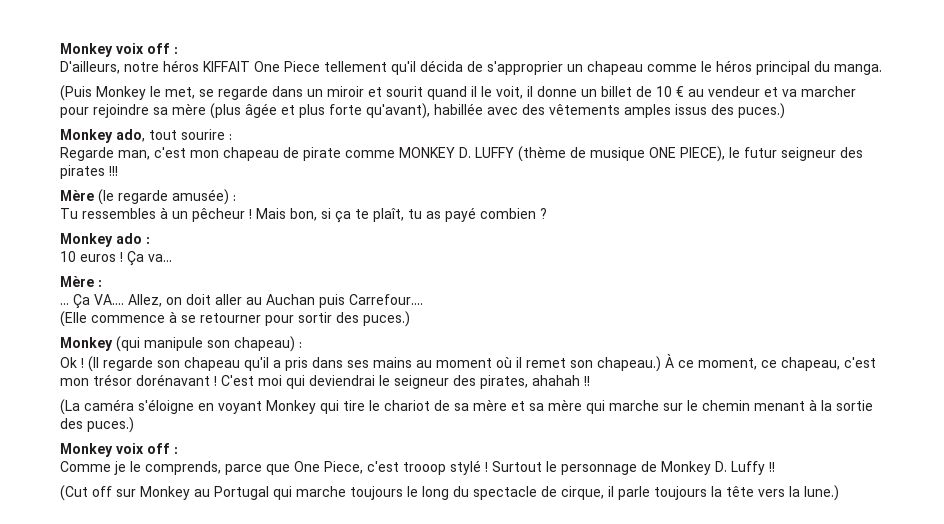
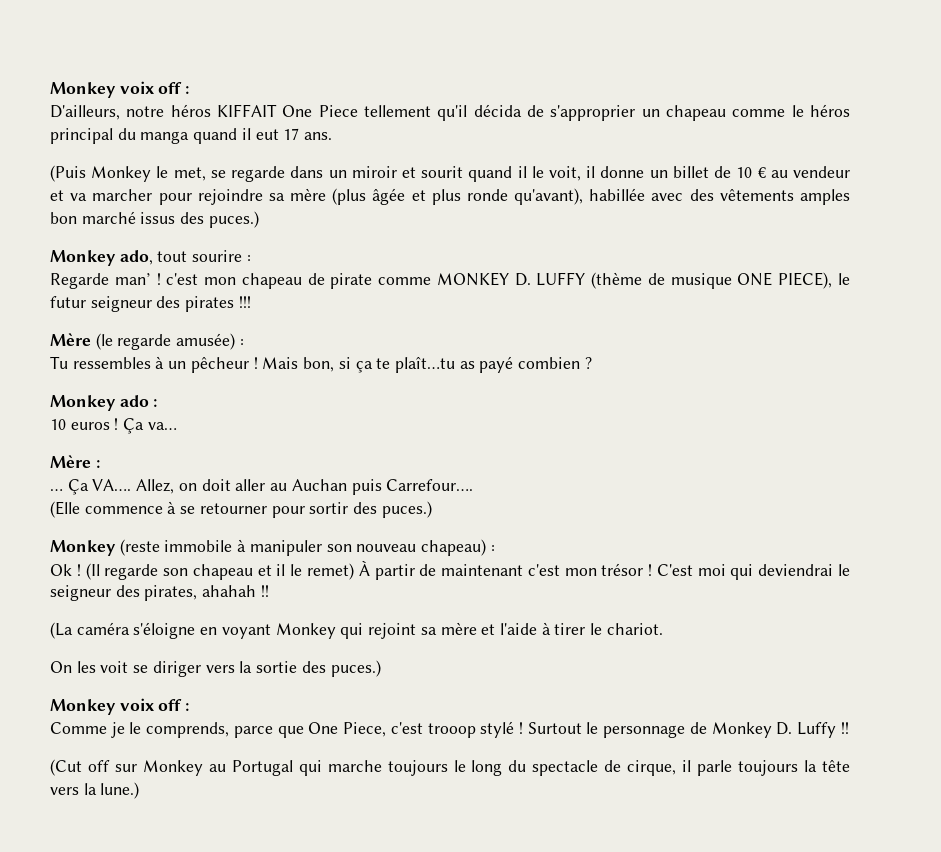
- D'ailleurs, notre héros KIFFAIT One Piece tellement qu'il décida de s'approprier un chapeau comme le héros principal du manga.
+ D'ailleurs, notre héros KIFFAIT One Piece tellement qu'il décida de s'approprier un chapeau comme le héros principal du manga quand il eut 17 ans.
- (Puis Monkey le met, se regarde dans un miroir et sourit quand il le voit, il donne un billet de 10 € au vendeur et va marcher pour rejoindre sa mère (plus âgée et plus forte qu'avant), habillée avec des vêtements amples issus des puces.)
+ (Puis Monkey le met, se regarde dans un miroir et sourit quand il le voit, il donne un billet de 10 € au vendeur et va marcher pour rejoindre sa mère (plus âgée et plus ronde qu'avant), habillée avec des vêtements amples bon marché issus des puces.)
- Regarde man, c'est mon chapeau de pirate comme MONKEY D. LUFFY (thème de musique ONE PIECE), le futur seigneur des pirates !!!
+ Regarde man’ ! c'est mon chapeau de pirate comme MONKEY D. LUFFY (thème de musique ONE PIECE), le futur seigneur des pirates !!!
- Mais bon, si ça te plaît, tu as payé combien ?
+ Mais bon, si ça te plaît…tu as payé combien ?
- Monkey (qui manipule son chapeau) :
+ Monkey (reste immobile à manipuler son nouveau chapeau) :
- (Il regarde son chapeau qu'il a pris dans ses mains au moment où il remet son chapeau.) À ce moment, ce chapeau, c'est mon trésor dorénavant !
+ (Il regarde son chapeau et il le remet) À partir de maintenant c'est mon trésor !
- (La caméra s'éloigne en voyant Monkey qui tire le chariot de sa mère et sa mère qui marche sur le chemin menant à la sortie des puces.)
+ (La caméra s'éloigne en voyant Monkey qui rejoint sa mère et l'aide à tirer le chariot.
+ On les voit se diriger vers la sortie des puces.)

